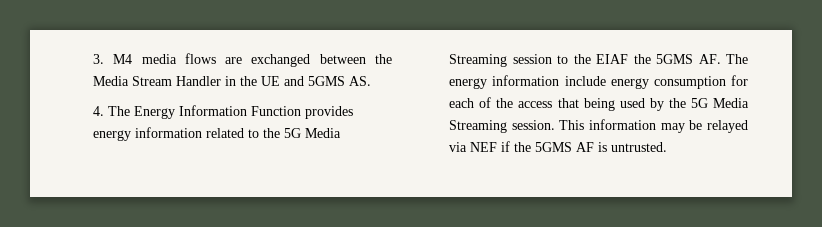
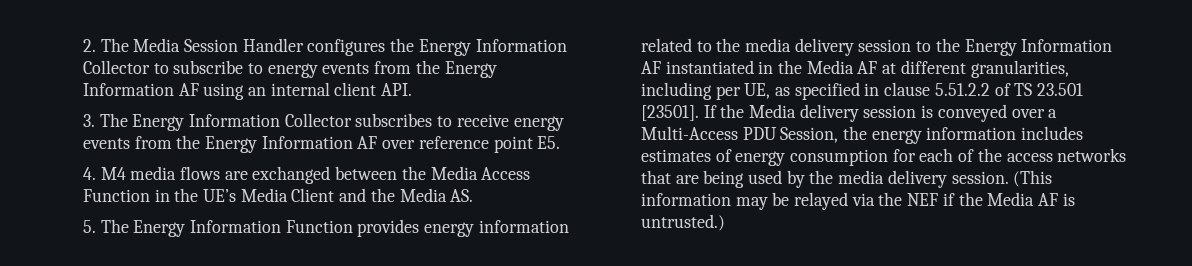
- 3. M4 media flows are exchanged between the Media Stream Handler in the UE and 5GMS AS.
+ 2. The Media Session Handler configures the Energy Information Collector to subscribe to energy events from the Energy Information AF using an internal client API.
+ 3. The Energy Information Collector subscribes to receive energy events from the Energy Information AF over reference point E5.
+ 4. M4 media flows are exchanged between the Media Access Function in the UE’s Media Client and the Media AS.
- 4. The Energy Information Function provides energy information related to the 5G Media Streaming session to the EIAF the 5GMS AF. The energy information include energy consumption for each of the access that being used by the 5G Media Streaming session. This information may be relayed via NEF if the 5GMS AF is untrusted.
+ 5. The Energy Information Function provides energy information related to the media delivery session to the Energy Information AF instantiated in the Media AF at different granularities, including per UE, as specified in clause 5.51.2.2 of TS 23.501 [23501]. If the Media delivery session is conveyed over a Multi-Access PDU Session, the energy information includes estimates of energy consumption for each of the access networks that are being used by the media delivery session. (This information may be relayed via the NEF if the Media AF is untrusted.)

